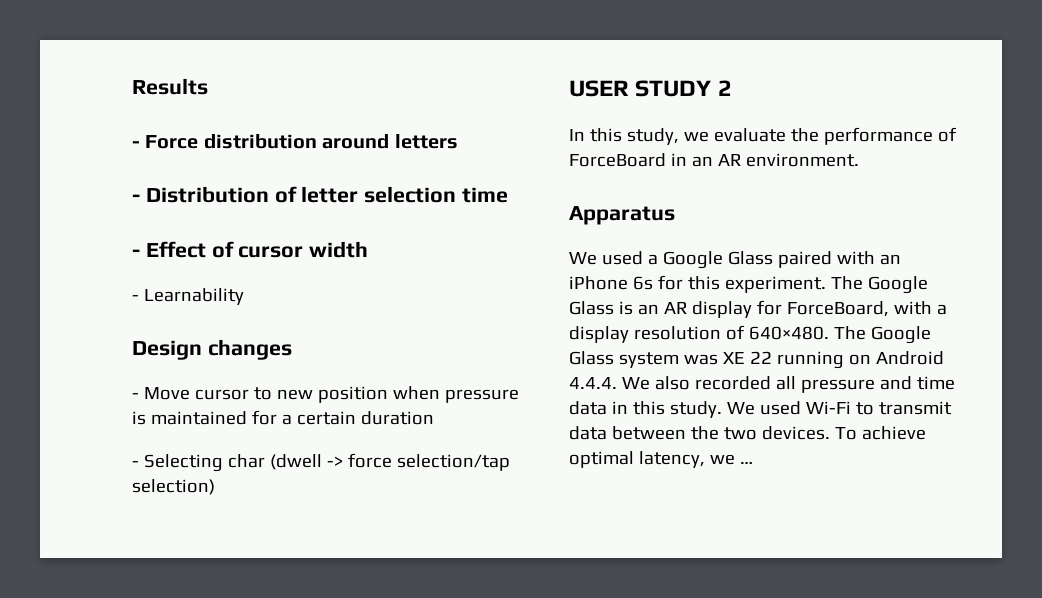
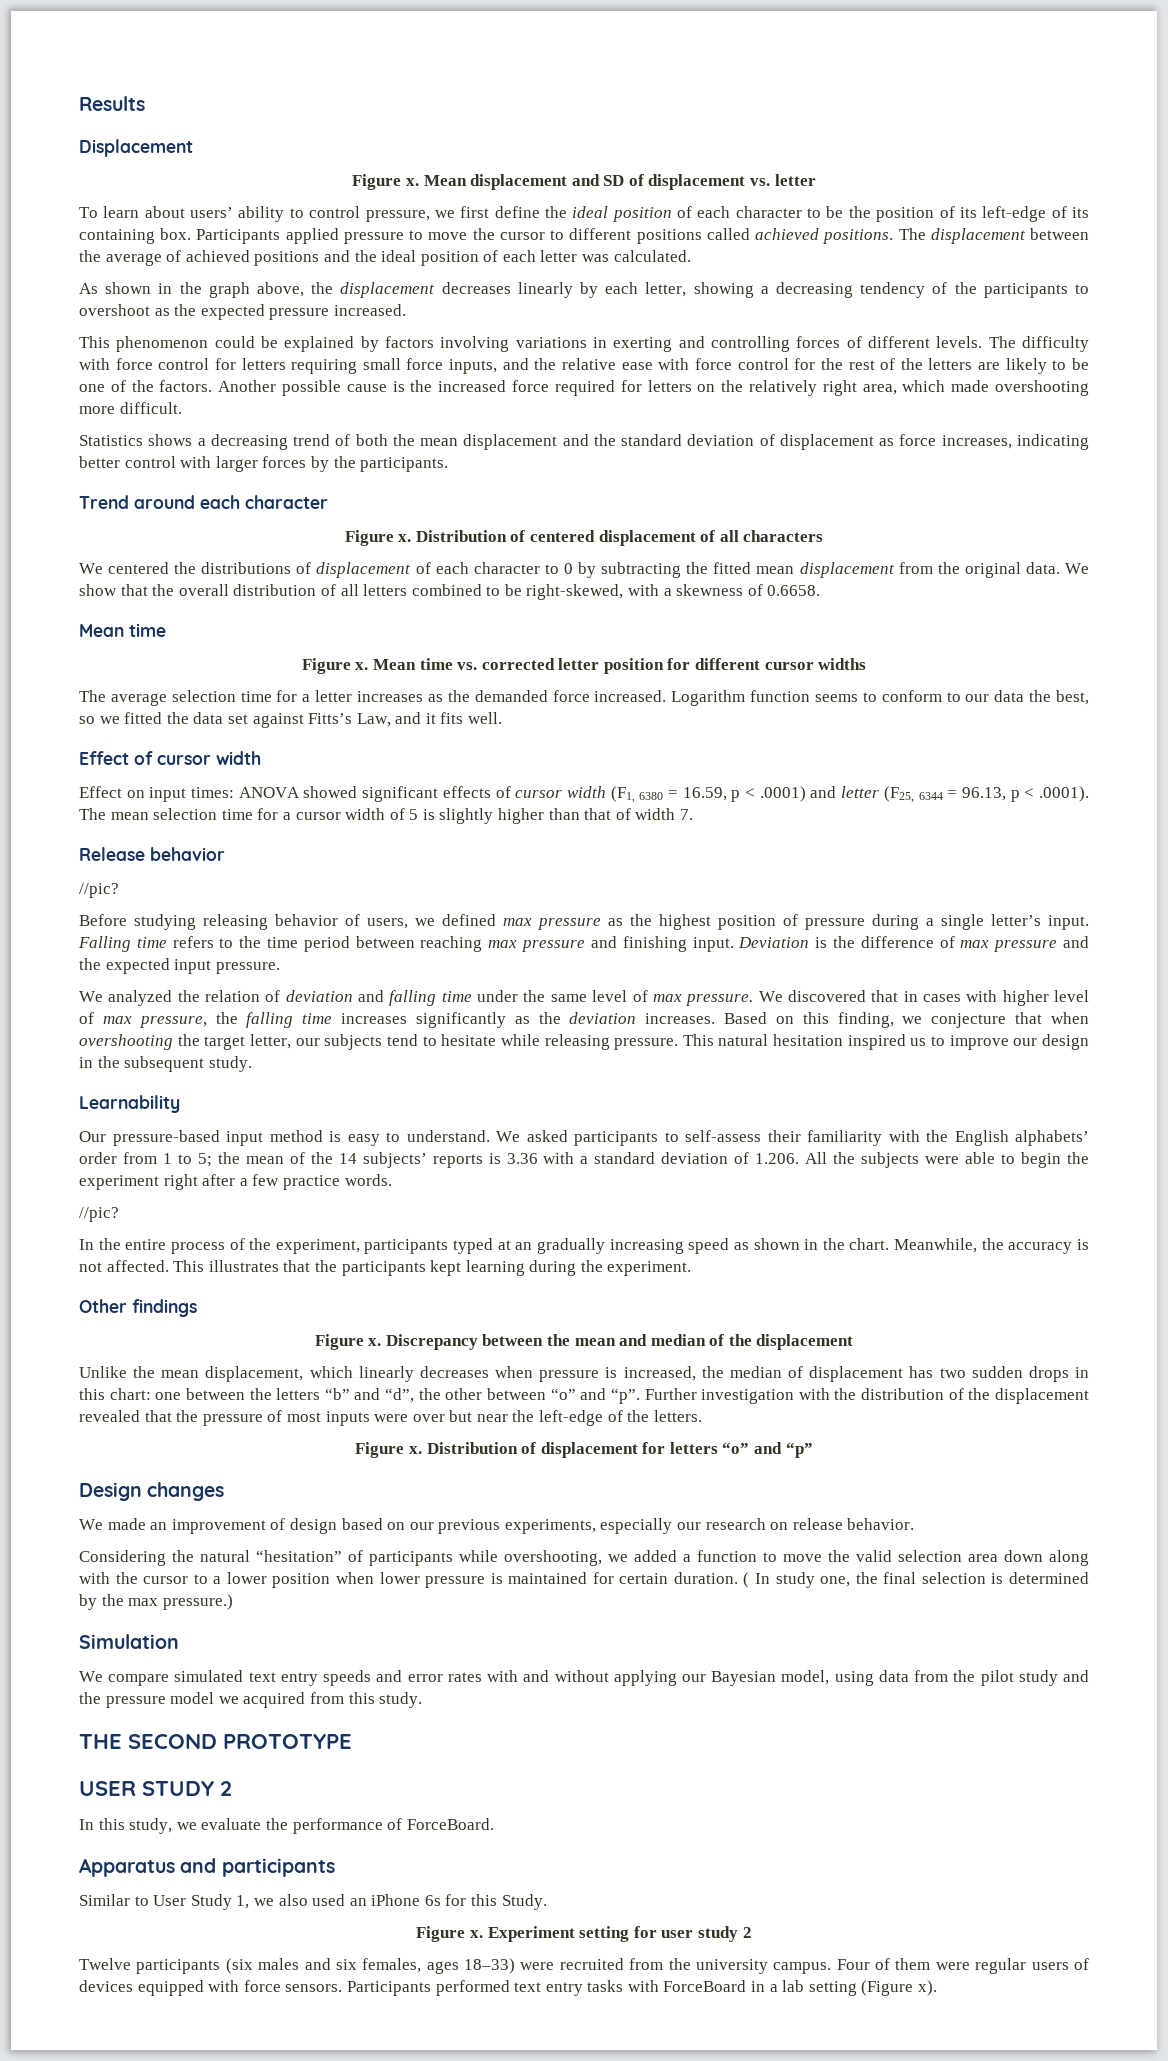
- - Force distribution around letters
- - Distribution of letter selection time
- - Effect of cursor width
- - Learnability
+ Displacement
+ Figure x. Mean displacement and SD of displacement vs. letter
+ To learn about users’ ability to control pressure, we first define the ideal position of each character to be the position of its left-edge of its containing box. Participants applied pressure to move the cursor to different positions called achieved positions. The displacement between the average of achieved positions and the ideal position of each letter was calculated.
+ As shown in the graph above, the displacement decreases linearly by each letter, showing a decreasing tendency of the participants to overshoot as the expected pressure increased.
+ This phenomenon could be explained by factors involving variations in exerting and controlling forces of different levels. The difficulty with force control for letters requiring small force inputs, and the relative ease with force control for the rest of the letters are likely to be one of the factors. Another possible cause is the increased force required for letters on the relatively right area, which made overshooting more difficult.
+ Statistics shows a decreasing trend of both the mean displacement and the standard deviation of displacement as force increases, indicating better control with larger forces by the participants.
+ Trend around each character
+ Figure x. Distribution of centered displacement of all characters
+ We centered the distributions of displacement of each character to 0 by subtracting the fitted mean displacement from the original data. We show that the overall distribution of all letters combined to be right-skewed, with a skewness of 0.6658.
+ Mean time
+ Figure x. Mean time vs. corrected letter position for different cursor widths
+ The average selection time for a letter increases as the demanded force increased. Logarithm function seems to conform to our data the best, so we fitted the data set against Fitts’s Law, and it fits well.
+ Effect of cursor width
+ Effect on input times: ANOVA showed significant effects of cursor width (F1, 6380 = 16.59, p < .0001) and letter (F25, 6344 = 96.13, p < .0001). The mean selection time for a cursor width of 5 is slightly higher than that of width 7.
+ Release behavior
+ //pic?
+ Before studying releasing behavior of users, we defined max pressure as the highest position of pressure during a single letter’s input. Falling time refers to the time period between reaching max pressure and finishing input. Deviation is the difference of max pressure and the expected input pressure.
+ We analyzed the relation of deviation and falling time under the same level of max pressure. We discovered that in cases with higher level of max pressure, the falling time increases significantly as the deviation increases. Based on this finding, we conjecture that when overshooting the target letter, our subjects tend to hesitate while releasing pressure. This natural hesitation inspired us to improve our design in the subsequent study.
+ Learnability
+ Our pressure-based input method is easy to understand. We asked participants to self-assess their familiarity with the English alphabets’ order from 1 to 5; the mean of the 14 subjects’ reports is 3.36 with a standard deviation of 1.206. All the subjects were able to begin the experiment right after a few practice words.
+ //pic?
+ In the entire process of the experiment, participants typed at an gradually increasing speed as shown in the chart. Meanwhile, the accuracy is not affected. This illustrates that the participants kept learning during the experiment.
+ Other findings
+ Figure x. Discrepancy between the mean and median of the displacement
+ Unlike the mean displacement, which linearly decreases when pressure is increased, the median of displacement has two sudden drops in this chart: one between the letters “b” and “d”, the other between “o” and “p”. Further investigation with the distribution of the displacement revealed that the pressure of most inputs were over but near the left-edge of the letters.
+ Figure x. Distribution of displacement for letters “o” and “p”
  Design changes
- - Move cursor to new position when pressure is maintained for a certain duration
- - Selecting char (dwell -> force selection/tap selection)
+ We made an improvement of design based on our previous experiments, especially our research on release behavior.
+ Considering the natural “hesitation” of participants while overshooting, we added a function to move the valid selection area down along with the cursor to a lower position when lower pressure is maintained for certain duration. ( In study one, the final selection is determined by the max pressure.)
+ Simulation
+ We compare simulated text entry speeds and error rates with and without applying our Bayesian model, using data from the pilot study and the pressure model we acquired from this study.
+ THE SECOND PROTOTYPE
- In this study, we evaluate the performance of ForceBoard in an AR environment.
- Apparatus
- We used a Google Glass paired with an iPhone 6s for this experiment. The Google Glass is an AR display for ForceBoard, with a display resolution of 640×480. The Google Glass system was XE 22 running on Android 4.4.4. We also recorded all pressure and time data in this study. We used Wi-Fi to transmit data between the two devices. To achieve optimal latency, we …
+ In this study, we evaluate the performance of ForceBoard.
+ Apparatus and participants
+ Similar to User Study 1, we also used an iPhone 6s for this Study.
+ Figure x. Experiment setting for user study 2
+ Twelve participants (six males and six females, ages 18‒33) were recruited from the university campus. Four of them were regular users of devices equipped with force sensors. Participants performed text entry tasks with ForceBoard in a lab setting (Figure x).

